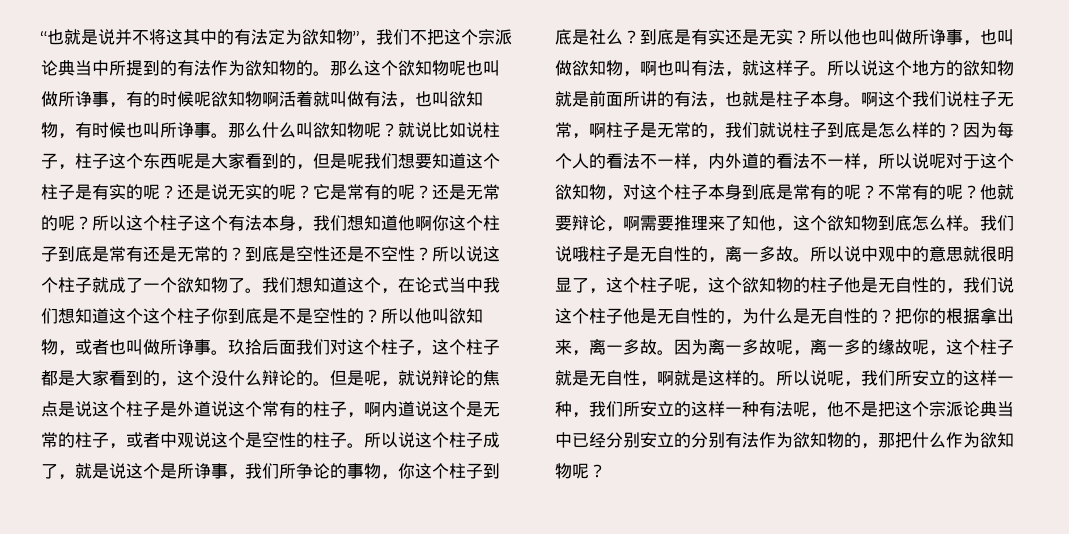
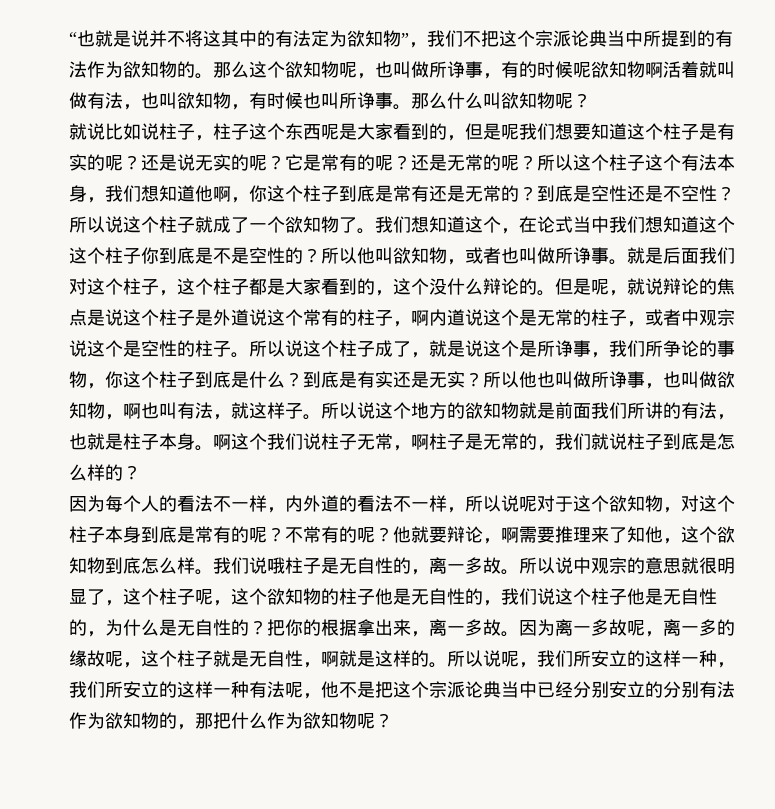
- 那么这个欲知物呢也叫做所诤事，有的时候呢欲知物啊活着就叫做有法，也叫欲知物，有时候也叫所诤事。
+ 那么这个欲知物呢，也叫做所诤事，有的时候呢欲知物啊活着就叫做有法，也叫欲知物，有时候也叫所诤事。
- 那么什么叫欲知物呢？就说比如说柱子，柱子这个东西呢是大家看到的，但是呢我们想要知道这个柱子是有实的呢？
+ 那么什么叫欲知物呢？
+ 就说比如说柱子，柱子这个东西呢是大家看到的，但是呢我们想要知道这个柱子是有实的呢？
- 所以这个柱子这个有法本身，我们想知道他啊你这个柱子到底是常有还是无常的？
+ 所以这个柱子这个有法本身，我们想知道他啊，你这个柱子到底是常有还是无常的？
- 玖拾后面我们对这个柱子，这个柱子都是大家看到的，这个没什么辩论的。
+ 就是后面我们对这个柱子，这个柱子都是大家看到的，这个没什么辩论的。
- 但是呢，就说辩论的焦点是说这个柱子是外道说这个常有的柱子，啊内道说这个是无常的柱子，或者中观说这个是空性的柱子。
+ 但是呢，就说辩论的焦点是说这个柱子是外道说这个常有的柱子，啊内道说这个是无常的柱子，或者中观宗说这个是空性的柱子。
- 所以说这个柱子成了，就是说这个是所诤事，我们所争论的事物，你这个柱子到底是社么？
+ 所以说这个柱子成了，就是说这个是所诤事，我们所争论的事物，你这个柱子到底是什么？
- 所以说这个地方的欲知物就是前面所讲的有法，也就是柱子本身。
+ 所以说这个地方的欲知物就是前面我们所讲的有法，也就是柱子本身。
- 啊这个我们说柱子无常，啊柱子是无常的，我们就说柱子到底是怎么样的？因为每个人的看法不一样，内外道的看法不一样，所以说呢对于这个欲知物，对这个柱子本身到底是常有的呢？
+ 啊这个我们说柱子无常，啊柱子是无常的，我们就说柱子到底是怎么样的？
+ 因为每个人的看法不一样，内外道的看法不一样，所以说呢对于这个欲知物，对这个柱子本身到底是常有的呢？
- 所以说中观中的意思就很明显了，这个柱子呢，这个欲知物的柱子他是无自性的，我们说这个柱子他是无自性的，为什么是无自性的？
+ 所以说中观宗的意思就很明显了，这个柱子呢，这个欲知物的柱子他是无自性的，我们说这个柱子他是无自性的，为什么是无自性的？

